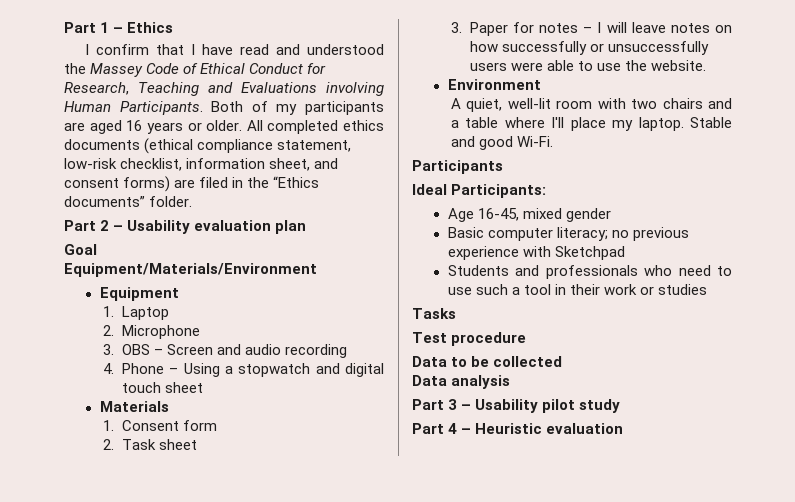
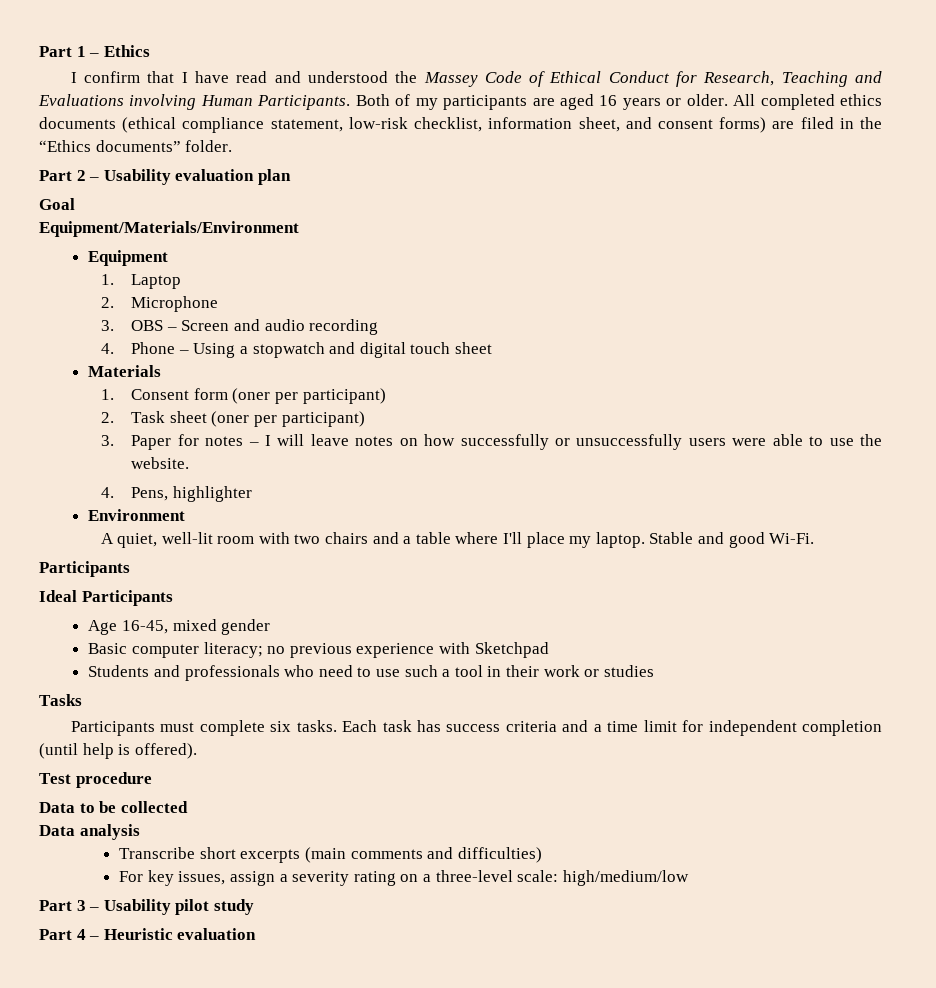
- 1. Consent form
+ 1. Consent form (oner per participant)
- 2. Task sheet
+ 2. Task sheet (oner per participant)
+ 4. Pens, highlighter
- Ideal Participants:
+ Ideal Participants
+ Participants must complete six tasks. Each task has success criteria and a time limit for independent completion (until help is offered).
+ Transcribe short excerpts (main comments and difficulties)
+ For key issues, assign a severity rating on a three-level scale: high/medium/low

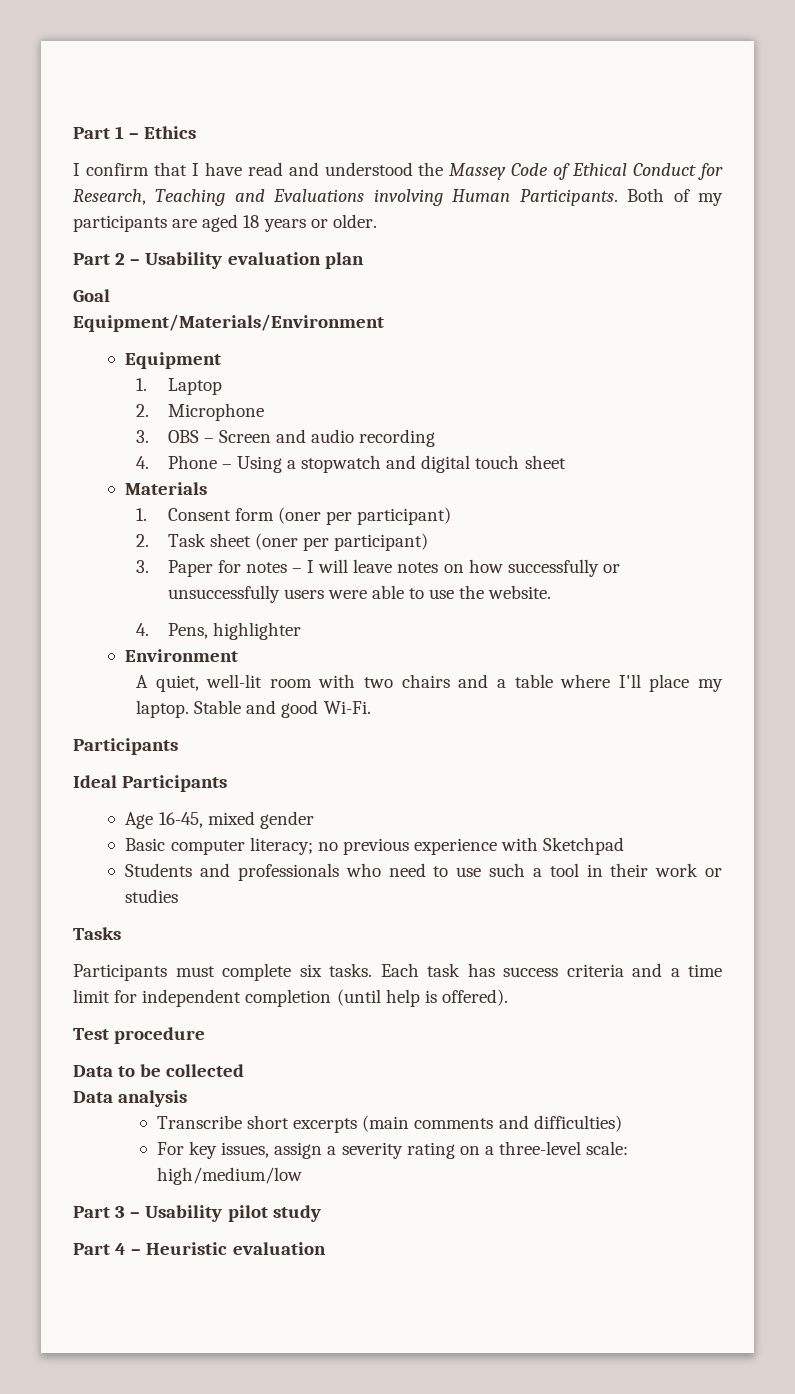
- Both of my participants are aged 16 years or older. All completed ethics documents (ethical compliance statement, low-risk checklist, information sheet, and consent forms) are filed in the “Ethics documents” folder.
+ Both of my participants are aged 18 years or older.

